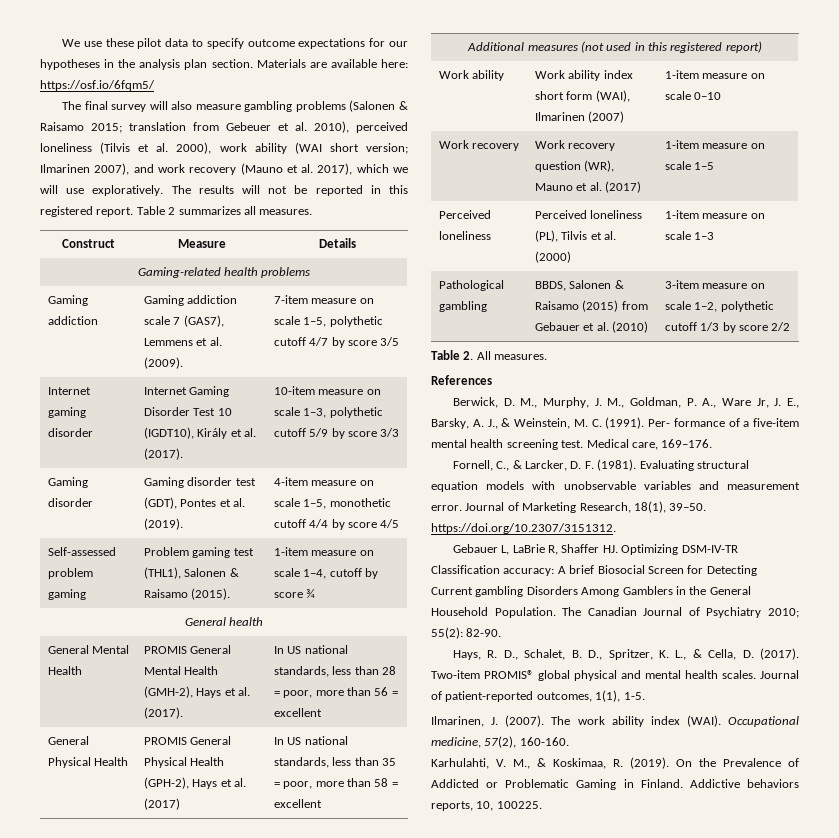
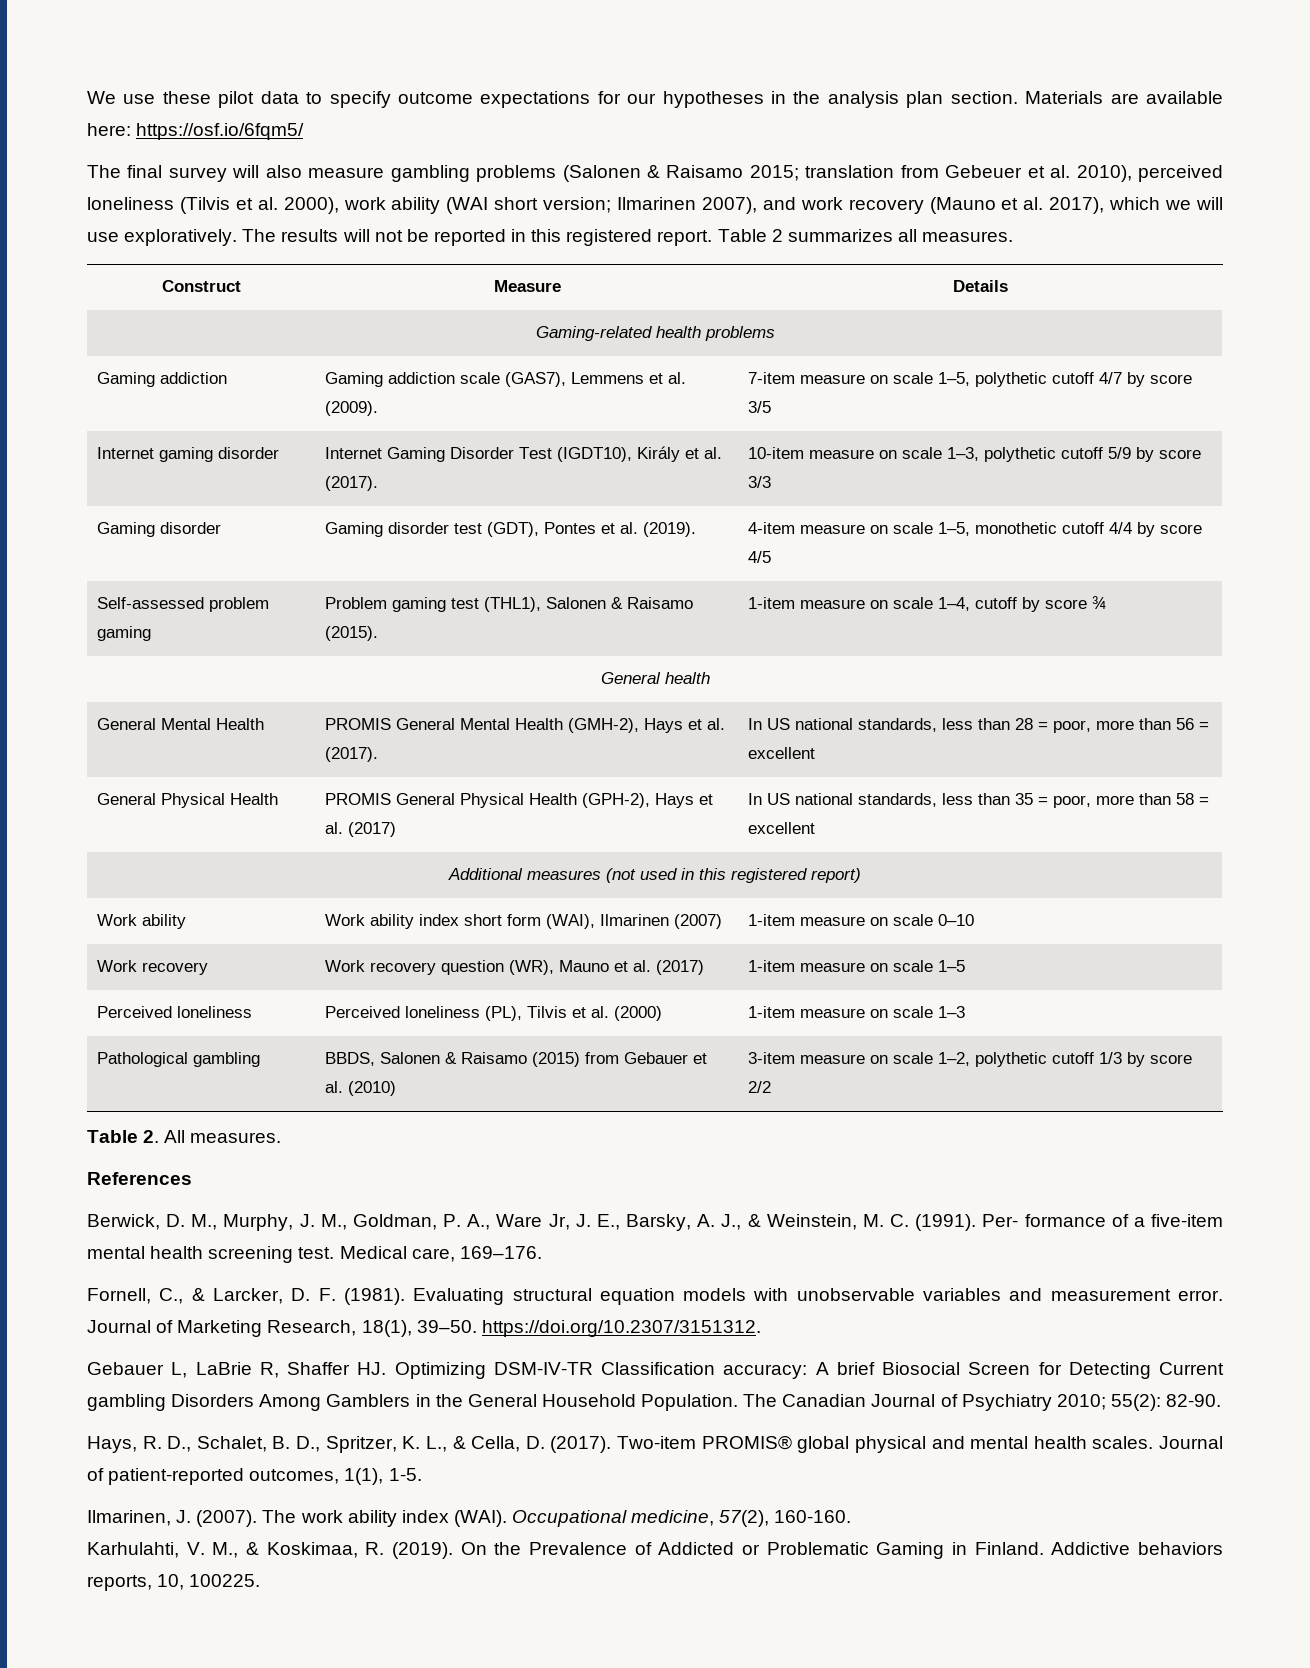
- Gaming addiction | Gaming addiction scale 7 (GAS7), Lemmens et al. (2009). | 7-item measure on scale 1–5, polythetic cutoff 4/7 by score 3/5
+ Gaming addiction | Gaming addiction scale (GAS7), Lemmens et al. (2009). | 7-item measure on scale 1–5, polythetic cutoff 4/7 by score 3/5
- Internet gaming disorder | Internet Gaming Disorder Test 10 (IGDT10), Király et al. (2017). | 10-item measure on scale 1–3, polythetic cutoff 5/9 by score 3/3
+ Internet gaming disorder | Internet Gaming Disorder Test (IGDT10), Király et al. (2017). | 10-item measure on scale 1–3, polythetic cutoff 5/9 by score 3/3

